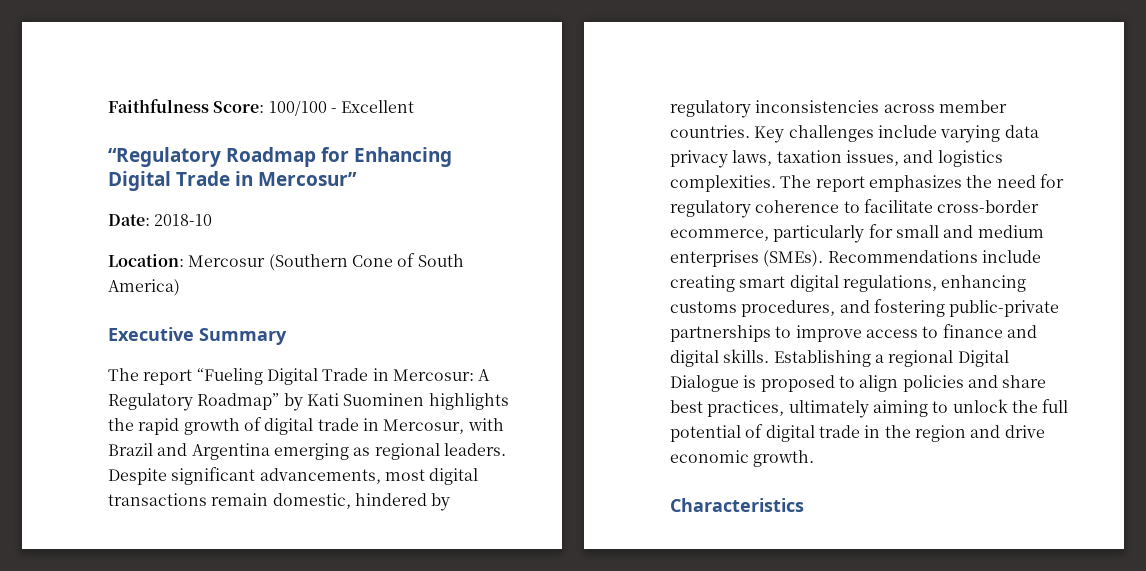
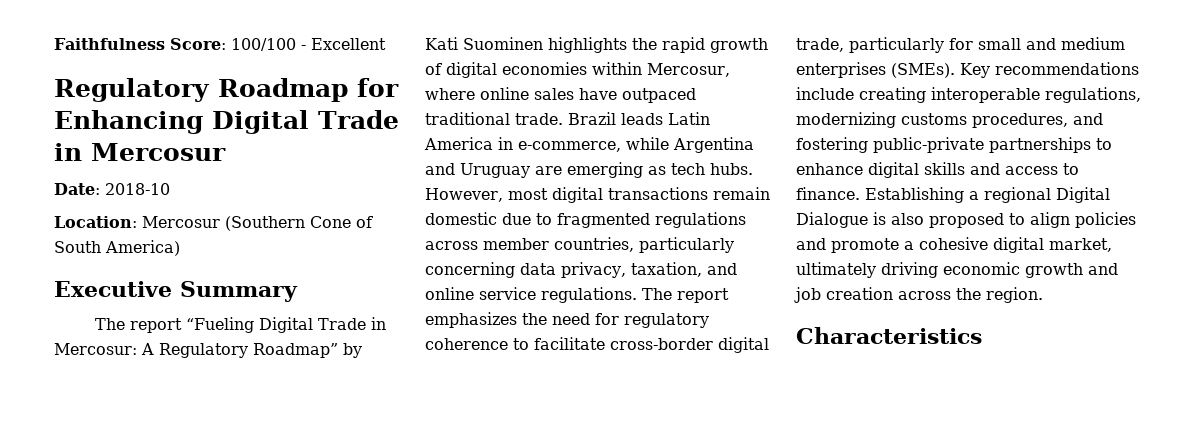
- “Regulatory Roadmap for Enhancing Digital Trade in Mercosur”
+ Regulatory Roadmap for Enhancing Digital Trade in Mercosur
- The report “Fueling Digital Trade in Mercosur: A Regulatory Roadmap” by Kati Suominen highlights the rapid growth of digital trade in Mercosur, with Brazil and Argentina emerging as regional leaders. Despite significant advancements, most digital transactions remain domestic, hindered by regulatory inconsistencies across member countries. Key challenges include varying data privacy laws, taxation issues, and logistics complexities.
+ The report “Fueling Digital Trade in Mercosur: A Regulatory Roadmap” by Kati Suominen highlights the rapid growth of digital economies within Mercosur, where online sales have outpaced traditional trade. Brazil leads Latin America in e-commerce, while Argentina and Uruguay are emerging as tech hubs. However, most digital transactions remain domestic due to fragmented regulations across member countries, particularly concerning data privacy, taxation, and online service regulations.
- The report emphasizes the need for regulatory coherence to facilitate cross-border ecommerce, particularly for small and medium enterprises (SMEs).
+ The report emphasizes the need for regulatory coherence to facilitate cross-border digital trade, particularly for small and medium enterprises (SMEs).
- Recommendations include creating smart digital regulations, enhancing customs procedures, and fostering public-private partnerships to improve access to finance and digital skills.
+ Key recommendations include creating interoperable regulations, modernizing customs procedures, and fostering public-private partnerships to enhance digital skills and access to finance.
- Establishing a regional Digital Dialogue is proposed to align policies and share best practices, ultimately aiming to unlock the full potential of digital trade in the region and drive economic growth.
+ Establishing a regional Digital Dialogue is also proposed to align policies and promote a cohesive digital market, ultimately driving economic growth and job creation across the region.

